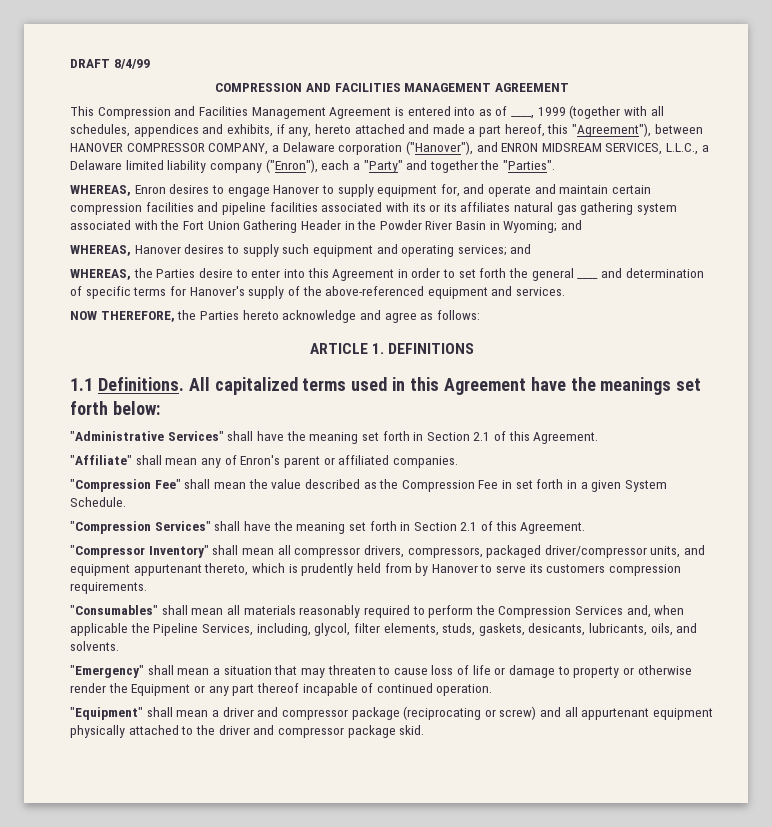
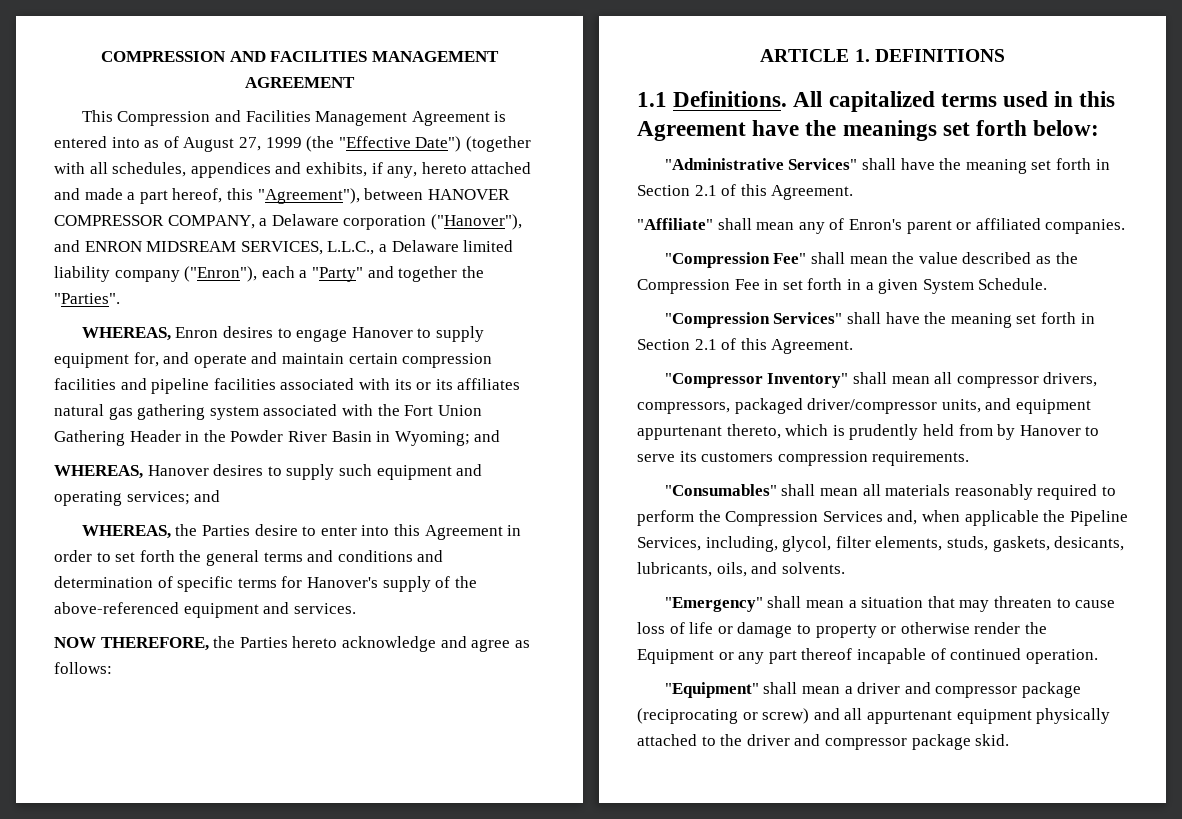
- DRAFT 8/4/99
- This Compression and Facilities Management Agreement is entered into as of ____, 1999 (together with all schedules, appendices and exhibits, if any, hereto attached and made a part hereof, this "Agreement"), between HANOVER COMPRESSOR COMPANY, a Delaware corporation ("Hanover"), and ENRON MIDSREAM SERVICES, L.L.C., a Delaware limited liability company ("Enron"), each a "Party" and together the "Parties".
+ This Compression and Facilities Management Agreement is entered into as of August 27, 1999 (the "Effective Date") (together with all schedules, appendices and exhibits, if any, hereto attached and made a part hereof, this "Agreement"), between HANOVER COMPRESSOR COMPANY, a Delaware corporation ("Hanover"), and ENRON MIDSREAM SERVICES, L.L.C., a Delaware limited liability company ("Enron"), each a "Party" and together the "Parties".
- WHEREAS, the Parties desire to enter into this Agreement in order to set forth the general ____ and determination of specific terms for Hanover's supply of the above-referenced equipment and services.
+ WHEREAS, the Parties desire to enter into this Agreement in order to set forth the general terms and conditions and determination of specific terms for Hanover's supply of the above-referenced equipment and services.

